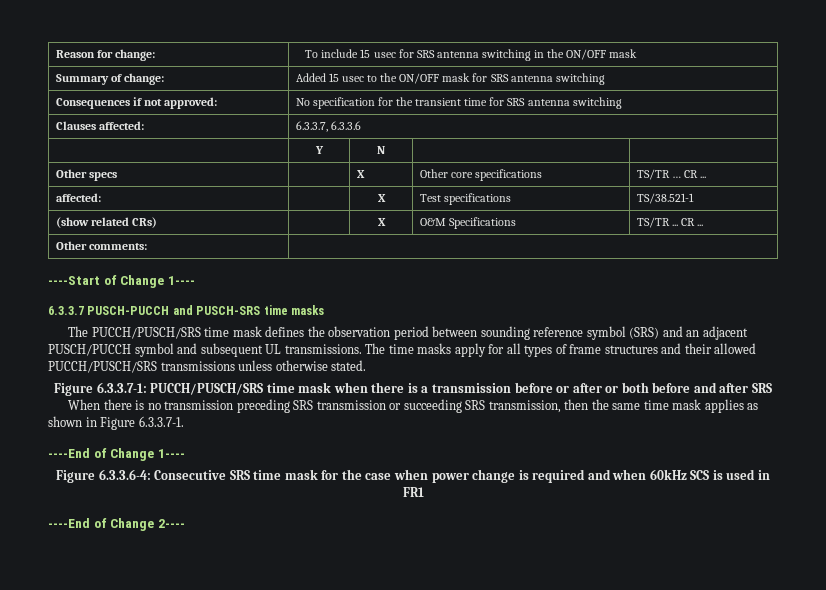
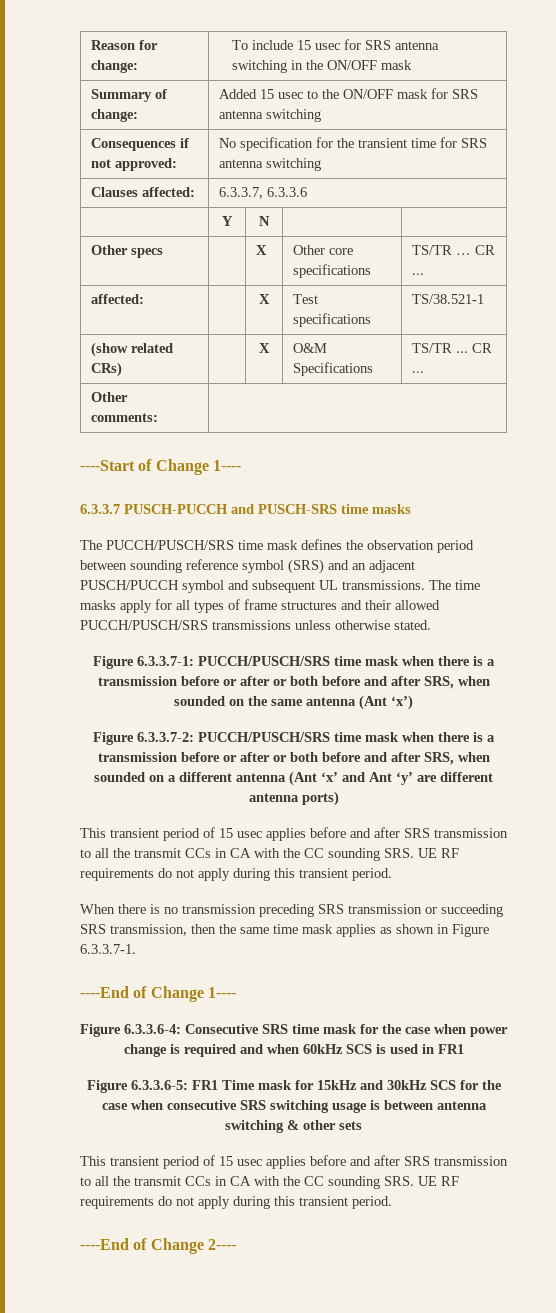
- Figure 6.3.3.7-1: PUCCH/PUSCH/SRS time mask when there is a transmission before or after or both before and after SRS
+ Figure 6.3.3.7-1: PUCCH/PUSCH/SRS time mask when there is a transmission before or after or both before and after SRS, when sounded on the same antenna (Ant ‘x’)
+ Figure 6.3.3.7-2: PUCCH/PUSCH/SRS time mask when there is a transmission before or after or both before and after SRS, when sounded on a different antenna (Ant ‘x’ and Ant ‘y’ are different antenna ports)
+ This transient period of 15 usec applies before and after SRS transmission to all the transmit CCs in CA with the CC sounding SRS. UE RF requirements do not apply during this transient period.
+ Figure 6.3.3.6-5: FR1 Time mask for 15kHz and 30kHz SCS for the case when consecutive SRS switching usage is between antenna switching & other sets
+ This transient period of 15 usec applies before and after SRS transmission to all the transmit CCs in CA with the CC sounding SRS. UE RF requirements do not apply during this transient period.

